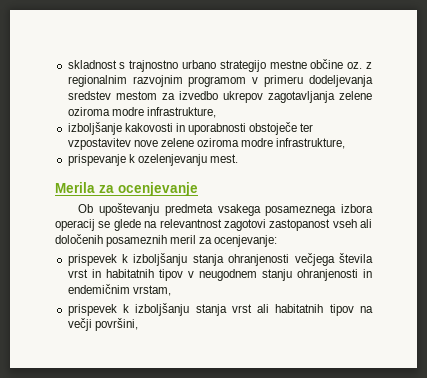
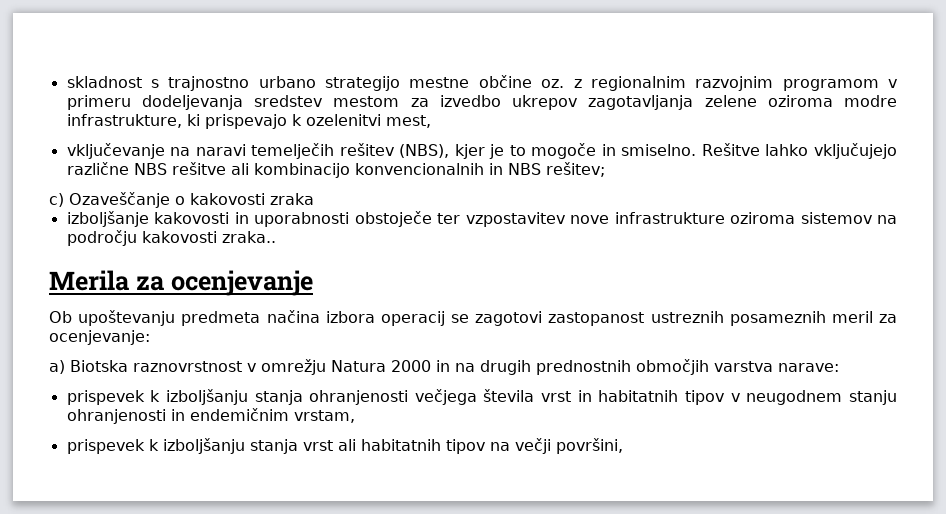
- skladnost s trajnostno urbano strategijo mestne občine oz. z regionalnim razvojnim programom v primeru dodeljevanja sredstev mestom za izvedbo ukrepov zagotavljanja zelene oziroma modre infrastrukture,
+ skladnost s trajnostno urbano strategijo mestne občine oz. z regionalnim razvojnim programom v primeru dodeljevanja sredstev mestom za izvedbo ukrepov zagotavljanja zelene oziroma modre infrastrukture, ki prispevajo k ozelenitvi mest,
+ vključevanje na naravi temelječih rešitev (NBS), kjer je to mogoče in smiselno. Rešitve lahko vključujejo različne NBS rešitve ali kombinacijo konvencionalnih in NBS rešitev;
+ c) Ozaveščanje o kakovosti zraka
- izboljšanje kakovosti in uporabnosti obstoječe ter vzpostavitev nove zelene oziroma modre infrastrukture,
- prispevanje k ozelenjevanju mest.
+ izboljšanje kakovosti in uporabnosti obstoječe ter vzpostavitev nove infrastrukture oziroma sistemov na področju kakovosti zraka..
- Ob upoštevanju predmeta vsakega posameznega izbora operacij se glede na relevantnost zagotovi zastopanost vseh ali določenih posameznih meril za ocenjevanje:
+ Ob upoštevanju predmeta načina izbora operacij se zagotovi zastopanost ustreznih posameznih meril za ocenjevanje:
+ a) Biotska raznovrstnost v omrežju Natura 2000 in na drugih prednostnih območjih varstva narave:

